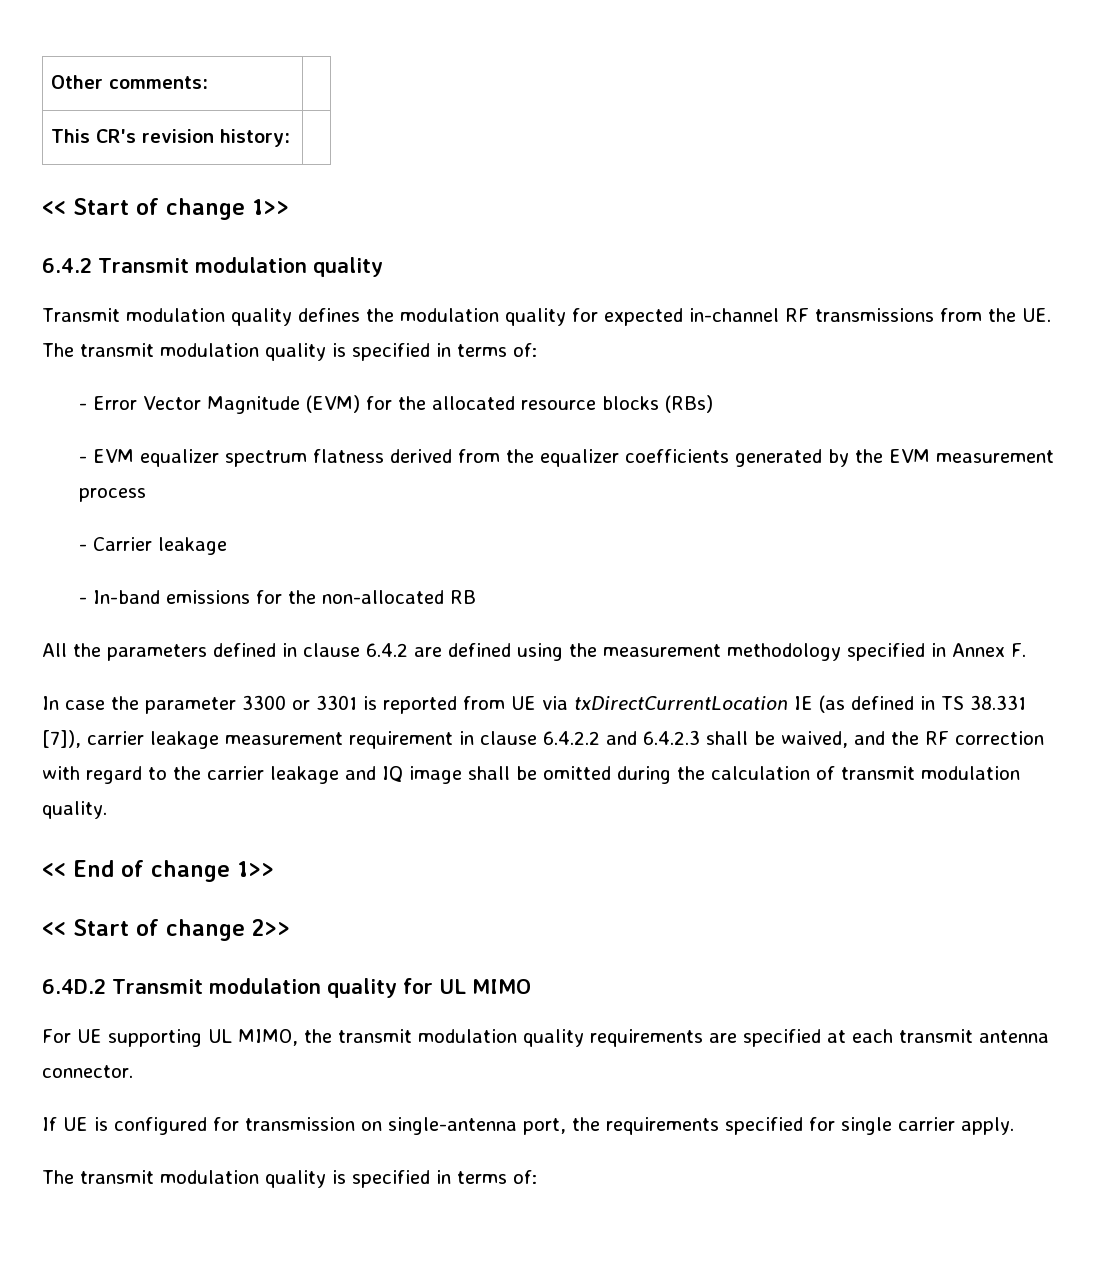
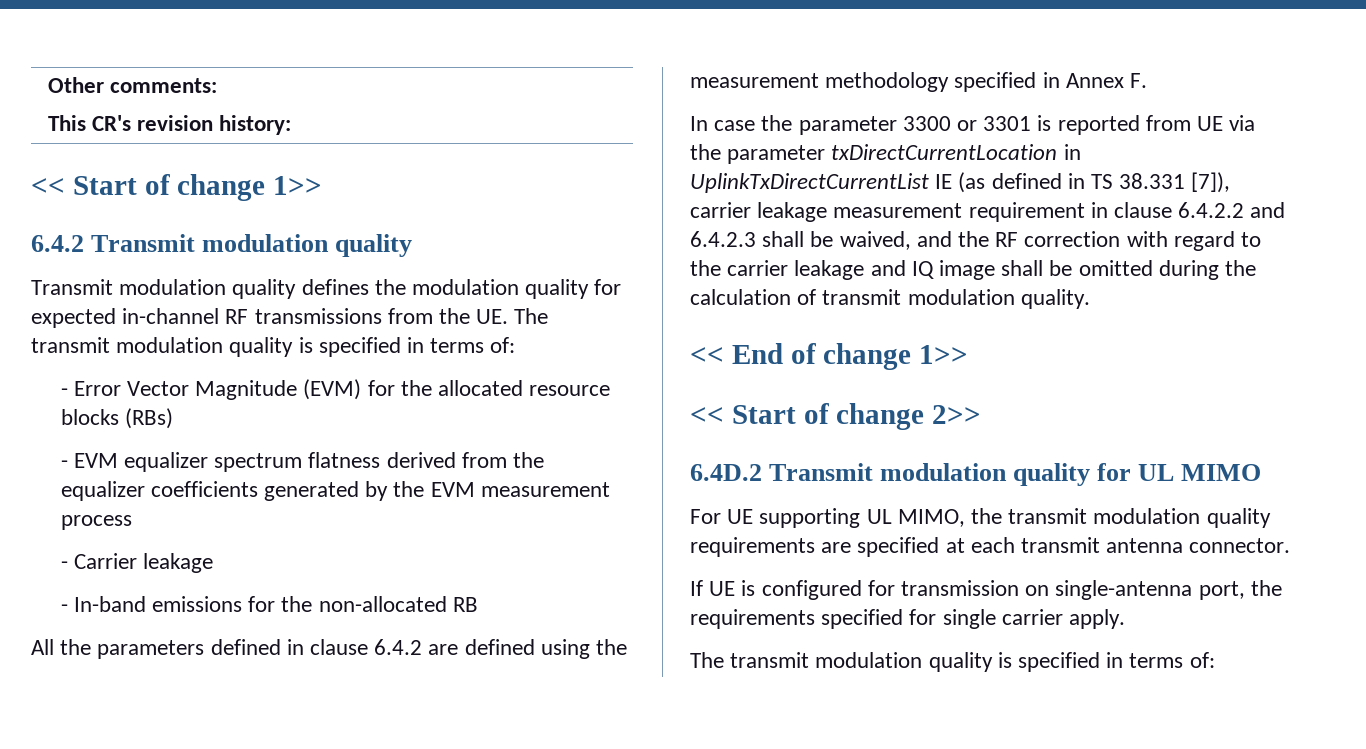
- In case the parameter 3300 or 3301 is reported from UE via txDirectCurrentLocation IE (as defined in TS 38.331 [7]), carrier leakage measurement requirement in clause 6.4.2.2 and 6.4.2.3 shall be waived, and the RF correction with regard to the carrier leakage and IQ image shall be omitted during the calculation of transmit modulation quality.
+ In case the parameter 3300 or 3301 is reported from UE via the parameter txDirectCurrentLocation in UplinkTxDirectCurrentList IE (as defined in TS 38.331 [7]), carrier leakage measurement requirement in clause 6.4.2.2 and 6.4.2.3 shall be waived, and the RF correction with regard to the carrier leakage and IQ image shall be omitted during the calculation of transmit modulation quality.

